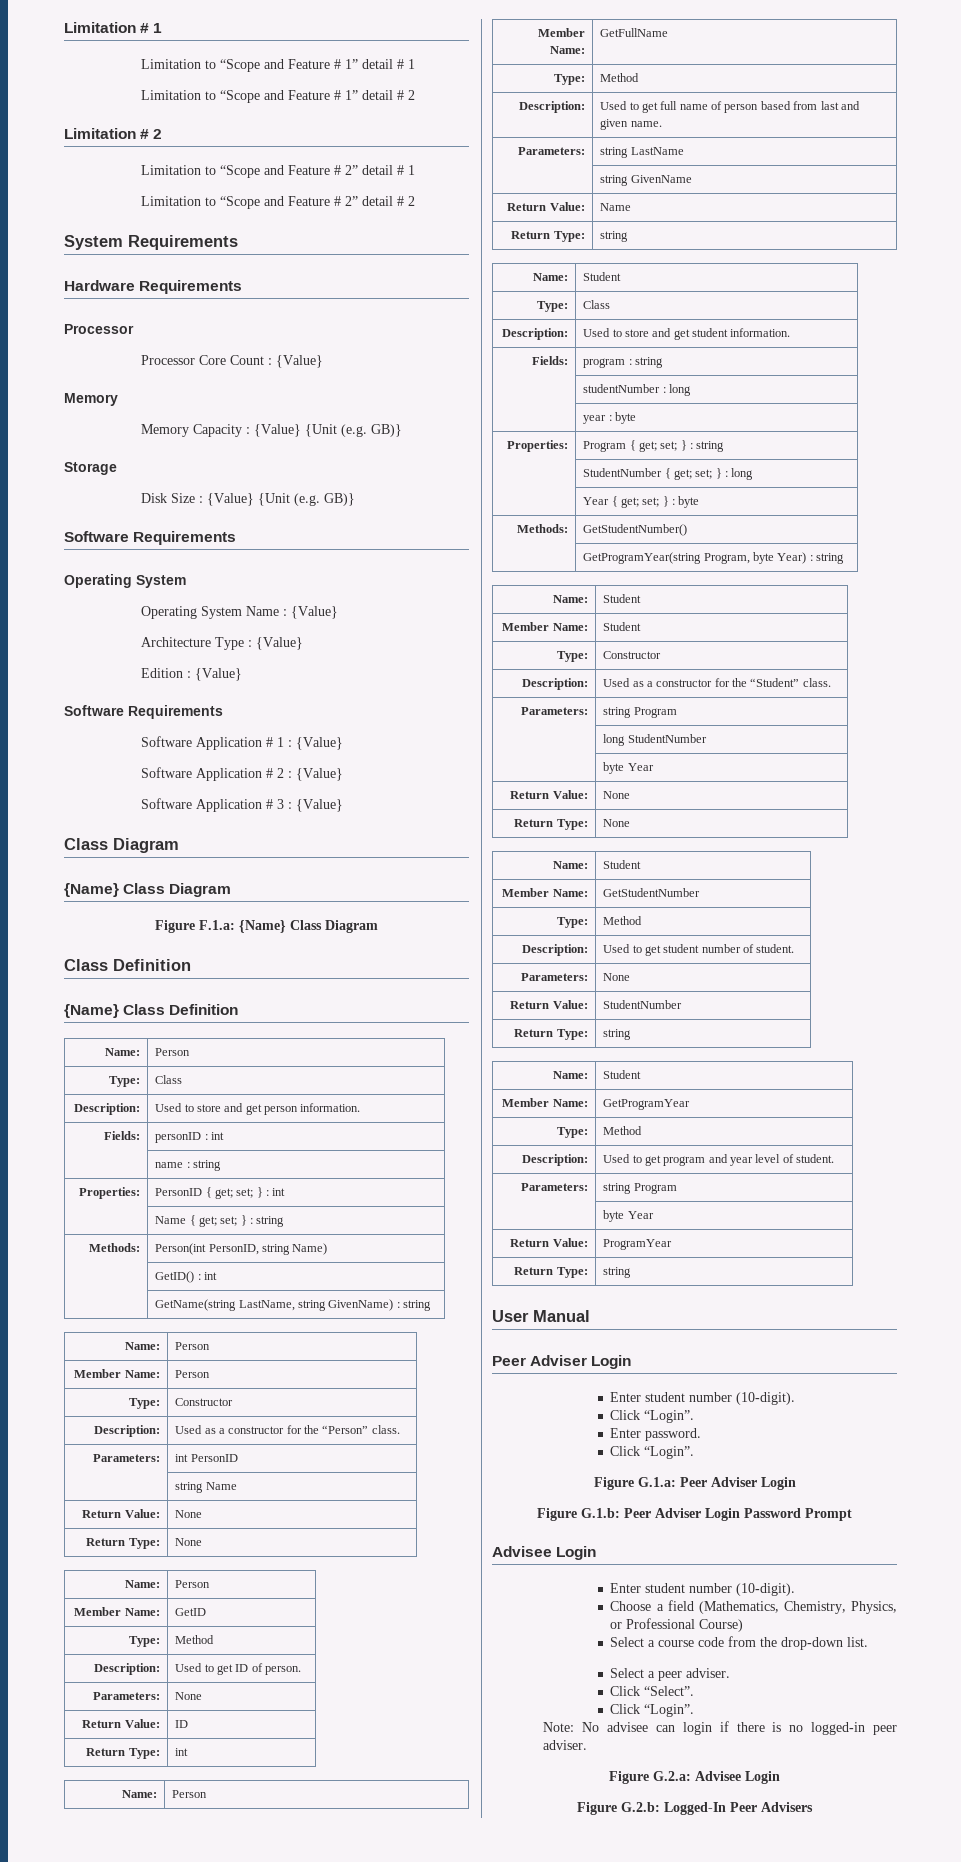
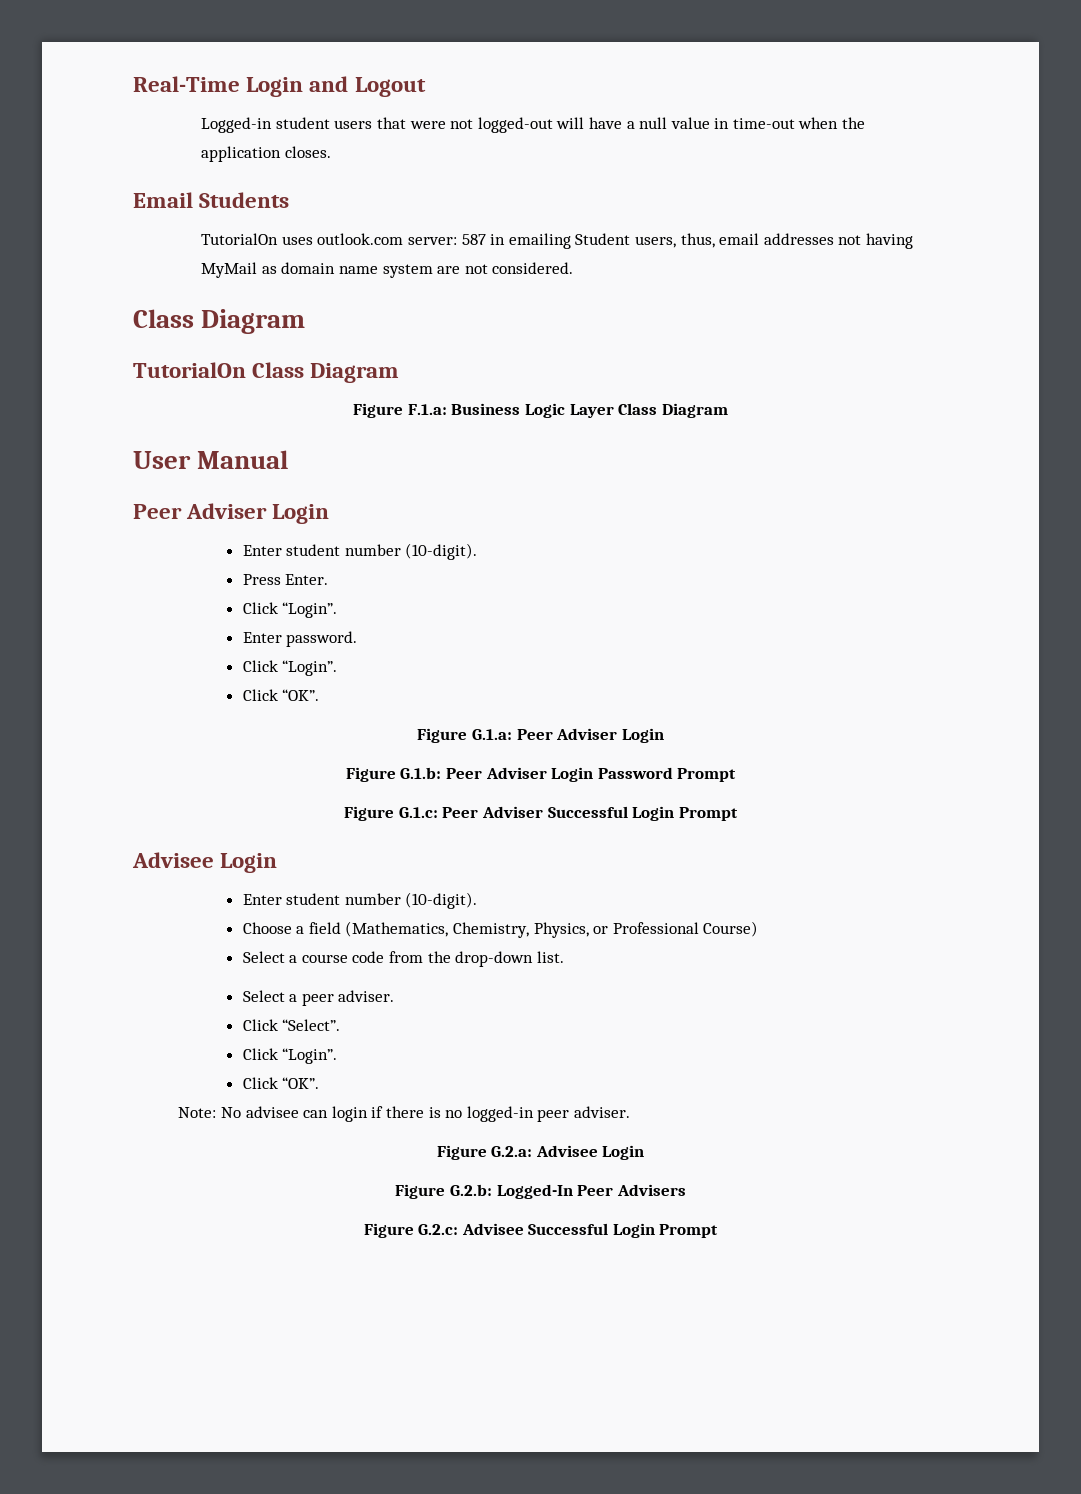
- Limitation # 1
- Limitation to “Scope and Feature # 1” detail # 1
- Limitation to “Scope and Feature # 1” detail # 2
- Limitation # 2
- Limitation to “Scope and Feature # 2” detail # 1
- Limitation to “Scope and Feature # 2” detail # 2
- System Requirements
- Hardware Requirements
- Processor
- Processor Core Count : {Value}
- Memory
- Memory Capacity : {Value} {Unit (e.g. GB)}
- Storage
- Disk Size : {Value} {Unit (e.g. GB)}
- Software Requirements
- Operating System
- Operating System Name : {Value}
- Architecture Type : {Value}
- Edition : {Value}
- Software Requirements
- Software Application # 1 : {Value}
- Software Application # 2 : {Value}
- Software Application # 3 : {Value}
+ Real-Time Login and Logout
+ Logged-in student users that were not logged-out will have a null value in time-out when the application closes.
+ Email Students
+ TutorialOn uses outlook.com server: 587 in emailing Student users, thus, email addresses not having MyMail as domain name system are not considered.
  Class Diagram
- {Name} Class Diagram
+ TutorialOn Class Diagram
- Figure F.1.a: {Name} Class Diagram
- Class Definition
- {Name} Class Definition
- Name: | Person
- Type: | Class
- Description: | Used to store and get person information.
- Fields: | personID : int
- | name : string
- Properties: | PersonID { get; set; } : int
- | Name { get; set; } : string
- Methods: | Person(int PersonID, string Name)
- | GetID() : int
- | GetName(string LastName, string GivenName) : string
- Name: | Person
- Member Name: | Person
- Type: | Constructor
- Description: | Used as a constructor for the “Person” class.
- Parameters: | int PersonID
- | string Name
- Return Value: | None
- Return Type: | None
- Name: | Person
- Member Name: | GetID
- Type: | Method
- Description: | Used to get ID of person.
- Parameters: | None
- Return Value: | ID
- Return Type: | int
- Name: | Person
- Member Name: | GetFullName
- Type: | Method
- Description: | Used to get full name of person based from last and given name.
- Parameters: | string LastName
- | string GivenName
- Return Value: | Name
- Return Type: | string
- Name: | Student
- Type: | Class
- Description: | Used to store and get student information.
- Fields: | program : string
- | studentNumber : long
- | year : byte
- Properties: | Program { get; set; } : string
- | StudentNumber { get; set; } : long
- | Year { get; set; } : byte
- Methods: | GetStudentNumber()
- | GetProgramYear(string Program, byte Year) : string
- Name: | Student
- Member Name: | Student
- Type: | Constructor
- Description: | Used as a constructor for the “Student” class.
- Parameters: | string Program
- | long StudentNumber
- | byte Year
- Return Value: | None
- Return Type: | None
- Name: | Student
- Member Name: | GetStudentNumber
- Type: | Method
- Description: | Used to get student number of student.
- Parameters: | None
- Return Value: | StudentNumber
- Return Type: | string
- Name: | Student
- Member Name: | GetProgramYear
- Type: | Method
- Description: | Used to get program and year level of student.
- Parameters: | string Program
- | byte Year
- Return Value: | ProgramYear
- Return Type: | string
+ Figure F.1.a: Business Logic Layer Class Diagram
+ Press Enter.
  Enter password.
  Click “Login”.
+ Click “OK”.
+ Figure G.1.c: Peer Adviser Successful Login Prompt
  Click “Select”.
  Click “Login”.
+ Click “OK”.
+ Figure G.2.c: Advisee Successful Login Prompt

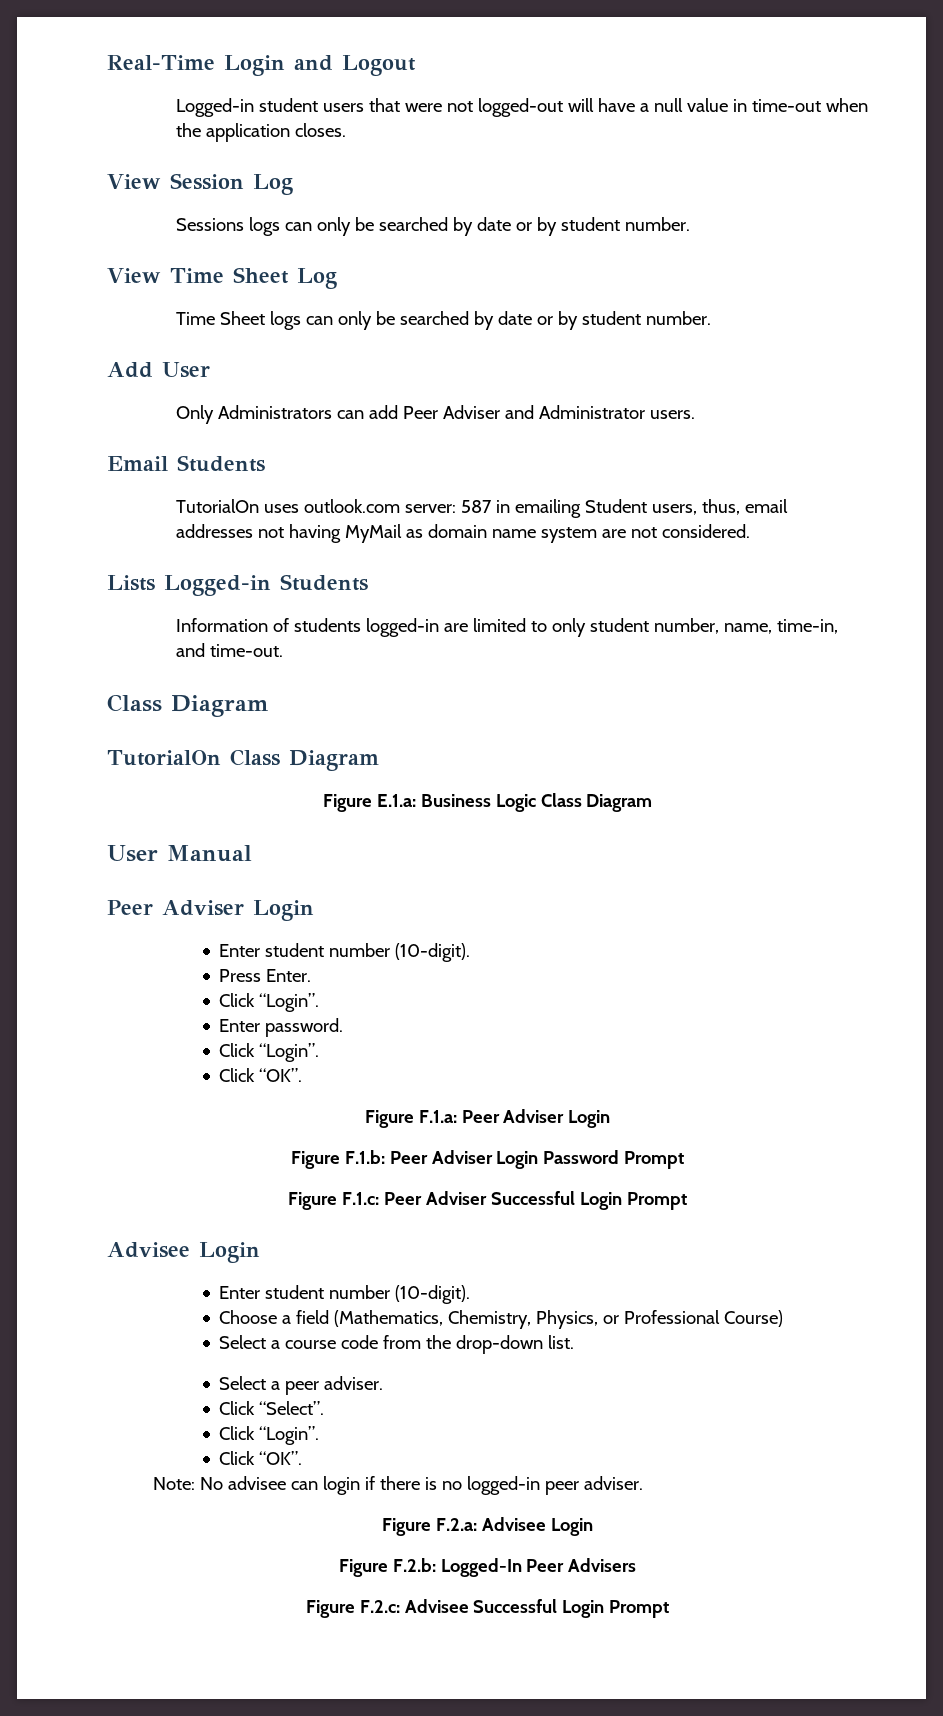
+ View Session Log
+ Sessions logs can only be searched by date or by student number.
+ View Time Sheet Log
+ Time Sheet logs can only be searched by date or by student number.
+ Add User
+ Only Administrators can add Peer Adviser and Administrator users.
+ Lists Logged-in Students
+ Information of students logged-in are limited to only student number, name, time-in, and time-out.
- Figure F.1.a: Business Logic Layer Class Diagram
+ Figure E.1.a: Business Logic Class Diagram
- Figure G.1.a: Peer Adviser Login
+ Figure F.1.a: Peer Adviser Login
- Figure G.1.b: Peer Adviser Login Password Prompt
+ Figure F.1.b: Peer Adviser Login Password Prompt
- Figure G.1.c: Peer Adviser Successful Login Prompt
+ Figure F.1.c: Peer Adviser Successful Login Prompt
- Figure G.2.a: Advisee Login
+ Figure F.2.a: Advisee Login
- Figure G.2.b: Logged-In Peer Advisers
+ Figure F.2.b: Logged-In Peer Advisers
- Figure G.2.c: Advisee Successful Login Prompt
+ Figure F.2.c: Advisee Successful Login Prompt

